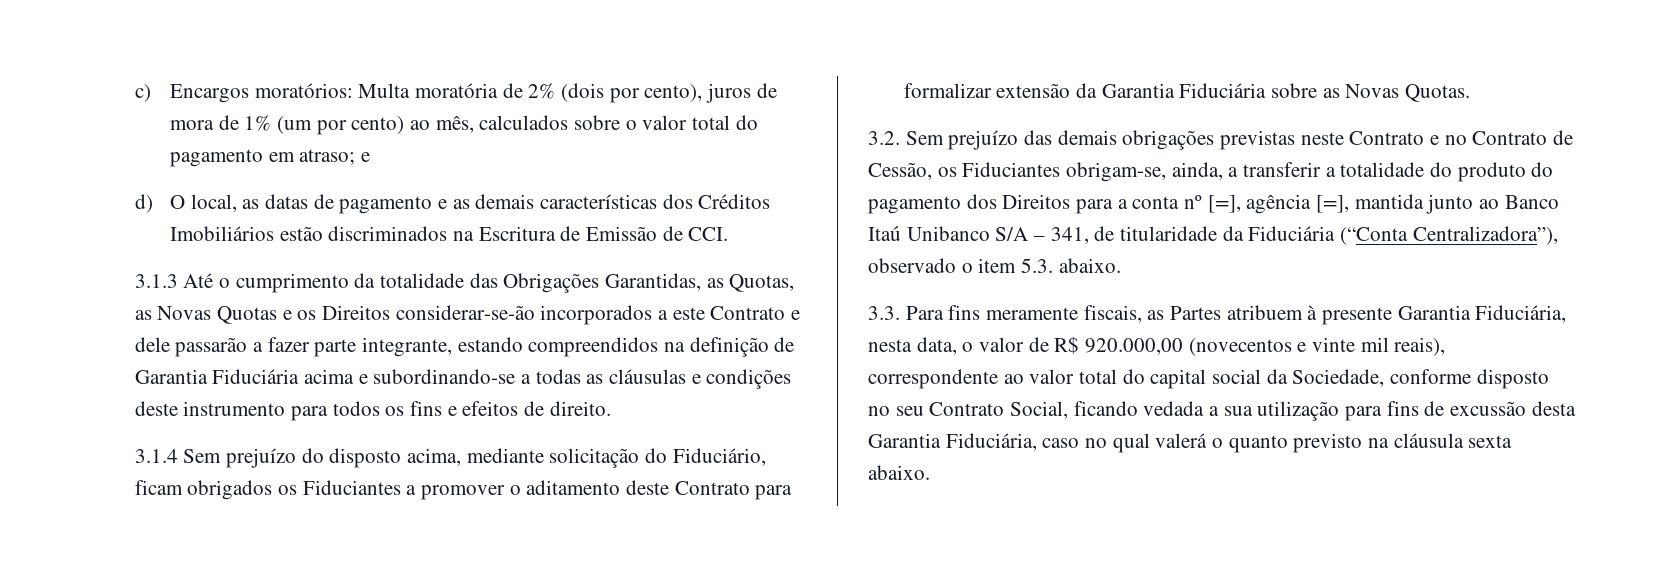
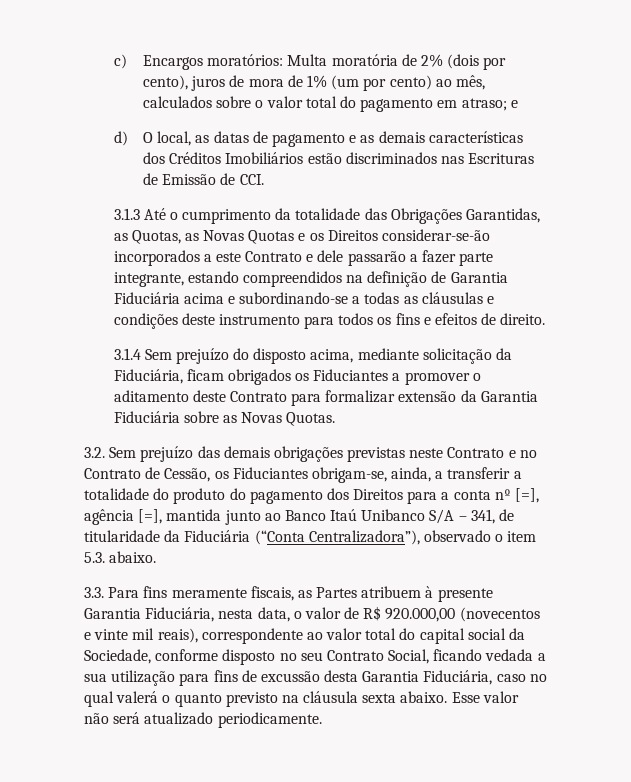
- d) O local, as datas de pagamento e as demais características dos Créditos Imobiliários estão discriminados na Escritura de Emissão de CCI.
+ d) O local, as datas de pagamento e as demais características dos Créditos Imobiliários estão discriminados nas Escrituras de Emissão de CCI.
- 3.1.4 Sem prejuízo do disposto acima, mediante solicitação do Fiduciário, ficam obrigados os Fiduciantes a promover o aditamento deste Contrato para formalizar extensão da Garantia Fiduciária sobre as Novas Quotas.
+ 3.1.4 Sem prejuízo do disposto acima, mediante solicitação da Fiduciária, ficam obrigados os Fiduciantes a promover o aditamento deste Contrato para formalizar extensão da Garantia Fiduciária sobre as Novas Quotas.
+ Esse valor não será atualizado periodicamente.

